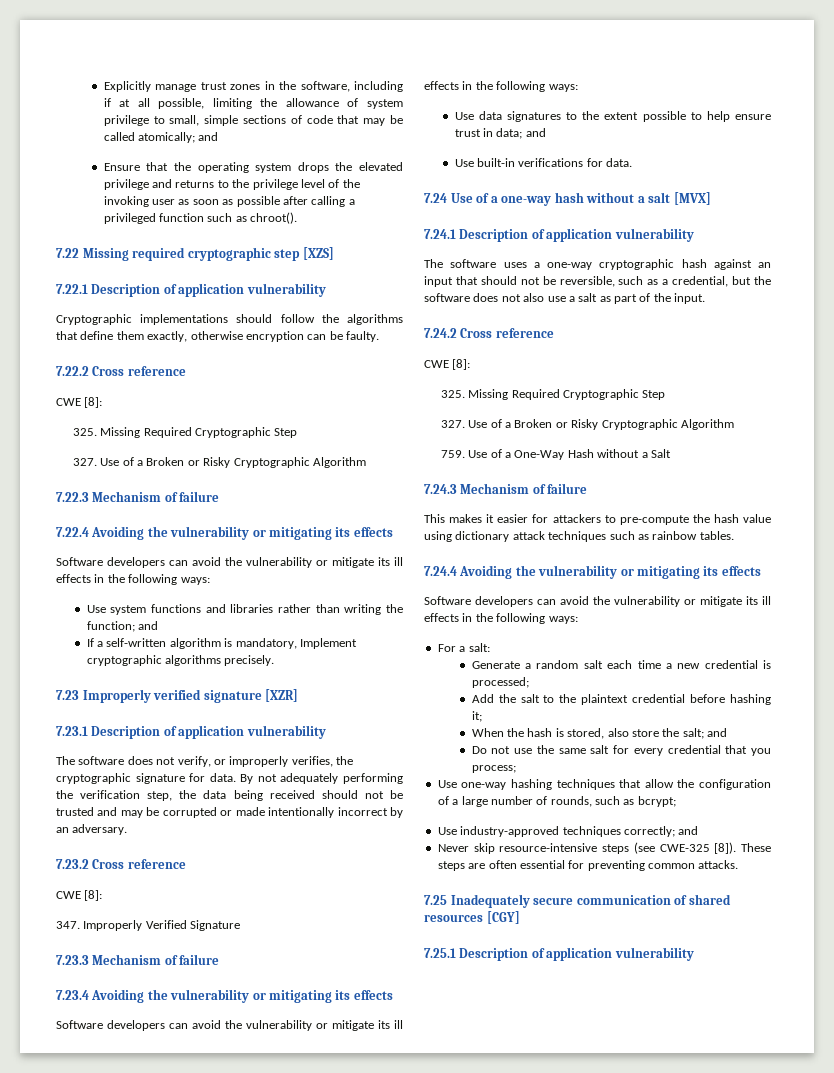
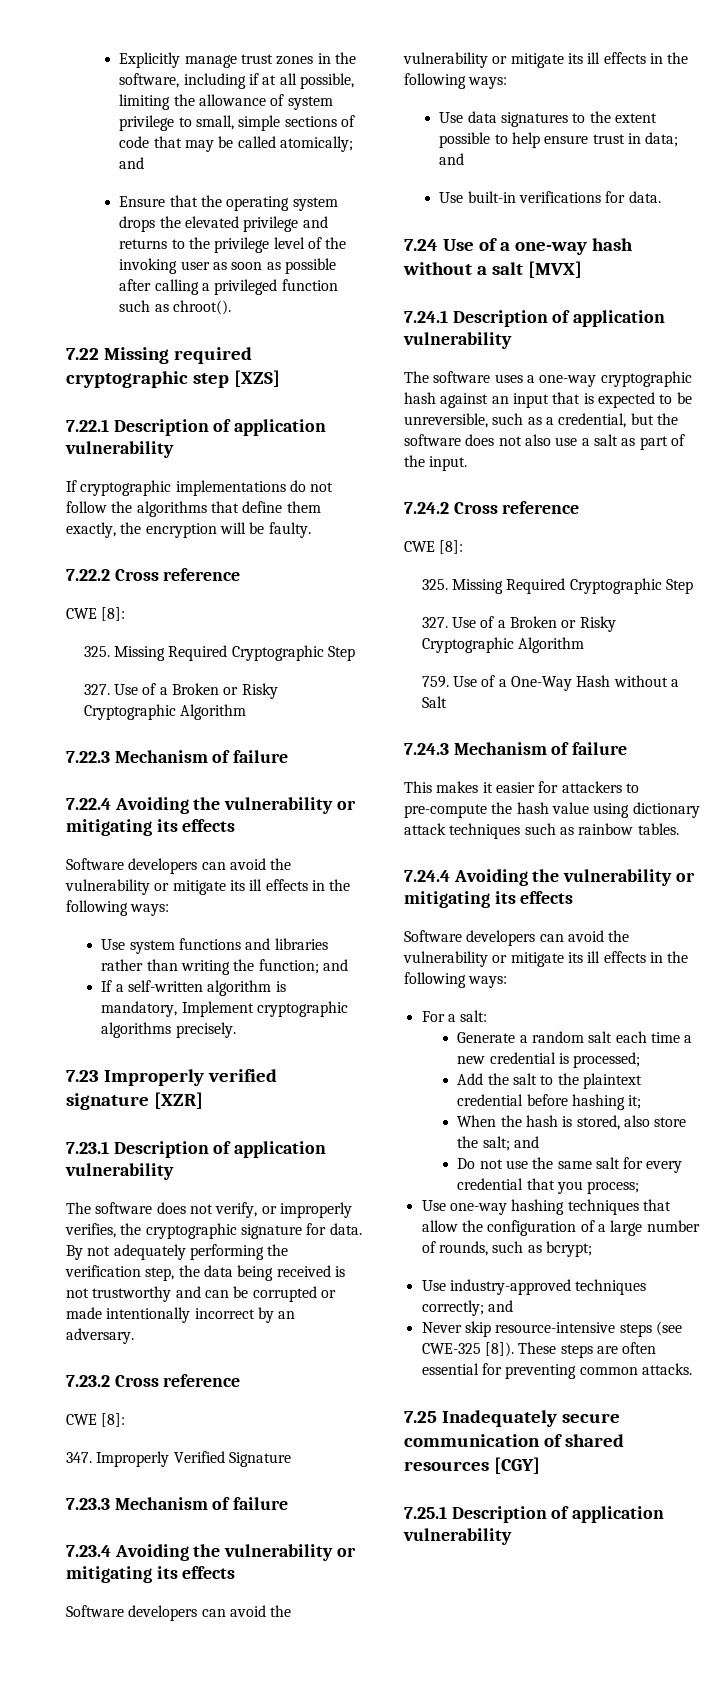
- Cryptographic implementations should follow the algorithms that define them exactly, otherwise encryption can be faulty.
+ If cryptographic implementations do not follow the algorithms that define them exactly, the encryption will be faulty.
- By not adequately performing the verification step, the data being received should not be trusted and may be corrupted or made intentionally incorrect by an adversary.
+ By not adequately performing the verification step, the data being received is not trustworthy and can be corrupted or made intentionally incorrect by an adversary.
- The software uses a one-way cryptographic hash against an input that should not be reversible, such as a credential, but the software does not also use a salt as part of the input.
+ The software uses a one-way cryptographic hash against an input that is expected to be unreversible, such as a credential, but the software does not also use a salt as part of the input.

